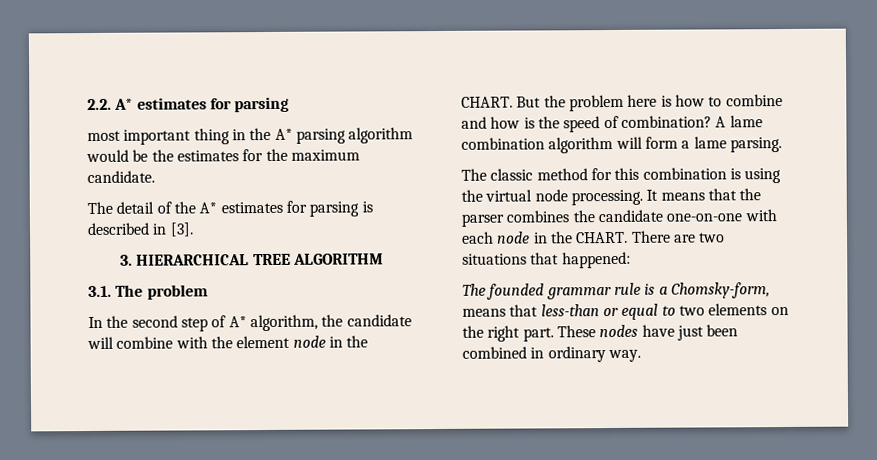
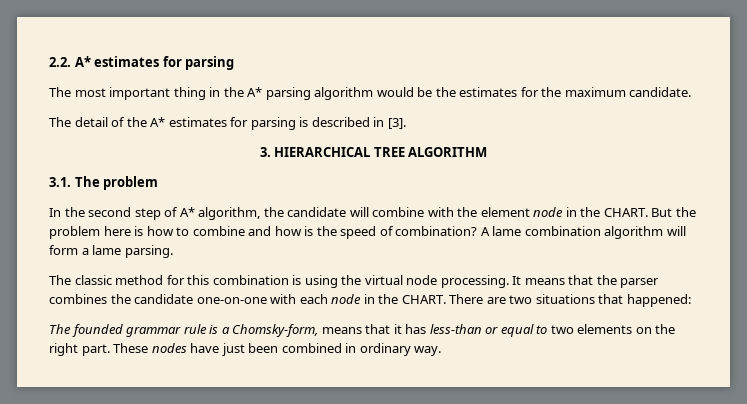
- most important thing in the A* parsing algorithm would be the estimates for the maximum candidate.
+ The most important thing in the A* parsing algorithm would be the estimates for the maximum candidate.
- The founded grammar rule is a Chomsky-form, means that less-than or equal to two elements on the right part.
+ The founded grammar rule is a Chomsky-form, means that it has less-than or equal to two elements on the right part.

